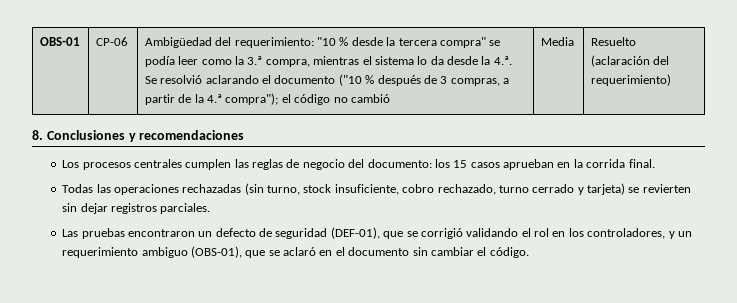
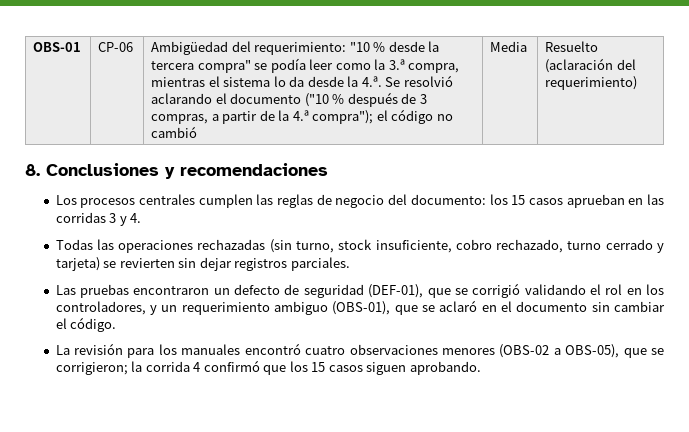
- Los procesos centrales cumplen las reglas de negocio del documento: los 15 casos aprueban en la corrida final.
+ Los procesos centrales cumplen las reglas de negocio del documento: los 15 casos aprueban en las corridas 3 y 4.
+ La revisión para los manuales encontró cuatro observaciones menores (OBS-02 a OBS-05), que se corrigieron; la corrida 4 confirmó que los 15 casos siguen aprobando.

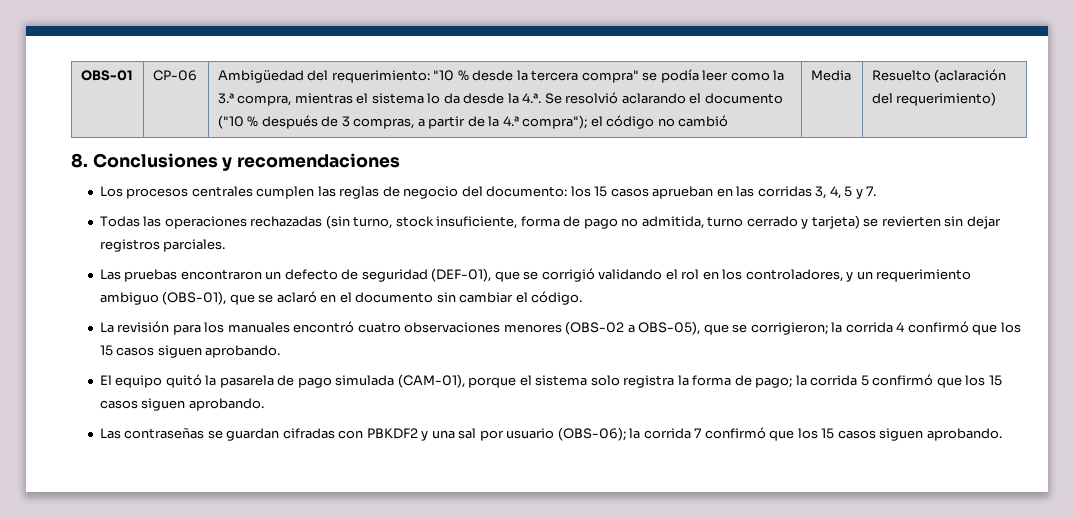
- Los procesos centrales cumplen las reglas de negocio del documento: los 15 casos aprueban en las corridas 3 y 4.
+ Los procesos centrales cumplen las reglas de negocio del documento: los 15 casos aprueban en las corridas 3, 4, 5 y 7.
- Todas las operaciones rechazadas (sin turno, stock insuficiente, cobro rechazado, turno cerrado y tarjeta) se revierten sin dejar registros parciales.
+ Todas las operaciones rechazadas (sin turno, stock insuficiente, forma de pago no admitida, turno cerrado y tarjeta) se revierten sin dejar registros parciales.
+ El equipo quitó la pasarela de pago simulada (CAM-01), porque el sistema solo registra la forma de pago; la corrida 5 confirmó que los 15 casos siguen aprobando.
+ Las contraseñas se guardan cifradas con PBKDF2 y una sal por usuario (OBS-06); la corrida 7 confirmó que los 15 casos siguen aprobando.

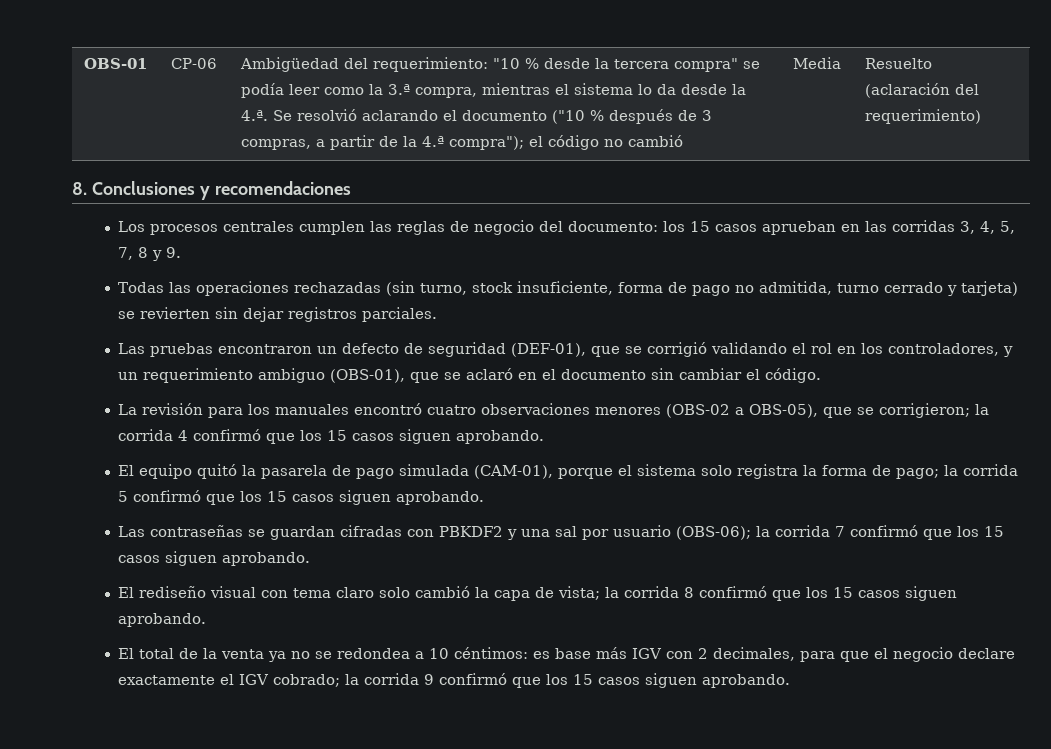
- Los procesos centrales cumplen las reglas de negocio del documento: los 15 casos aprueban en las corridas 3, 4, 5 y 7.
+ Los procesos centrales cumplen las reglas de negocio del documento: los 15 casos aprueban en las corridas 3, 4, 5, 7, 8 y 9.
+ El rediseño visual con tema claro solo cambió la capa de vista; la corrida 8 confirmó que los 15 casos siguen aprobando.
+ El total de la venta ya no se redondea a 10 céntimos: es base más IGV con 2 decimales, para que el negocio declare exactamente el IGV cobrado; la corrida 9 confirmó que los 15 casos siguen aprobando.

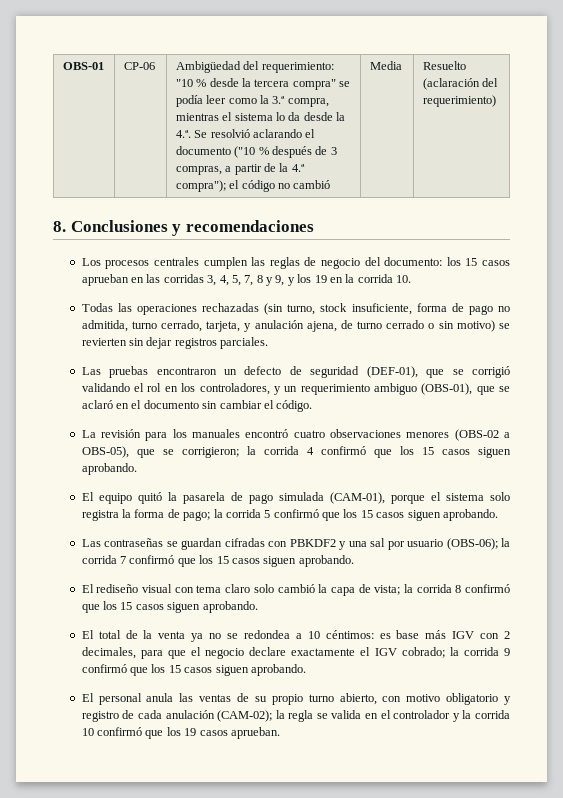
- Los procesos centrales cumplen las reglas de negocio del documento: los 15 casos aprueban en las corridas 3, 4, 5, 7, 8 y 9.
+ Los procesos centrales cumplen las reglas de negocio del documento: los 15 casos aprueban en las corridas 3, 4, 5, 7, 8 y 9, y los 19 en la corrida 10.
- Todas las operaciones rechazadas (sin turno, stock insuficiente, forma de pago no admitida, turno cerrado y tarjeta) se revierten sin dejar registros parciales.
+ Todas las operaciones rechazadas (sin turno, stock insuficiente, forma de pago no admitida, turno cerrado, tarjeta, y anulación ajena, de turno cerrado o sin motivo) se revierten sin dejar registros parciales.
+ El personal anula las ventas de su propio turno abierto, con motivo obligatorio y registro de cada anulación (CAM-02); la regla se valida en el controlador y la corrida 10 confirmó que los 19 casos aprueban.

